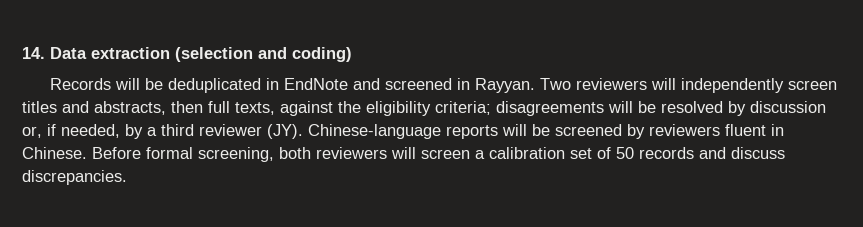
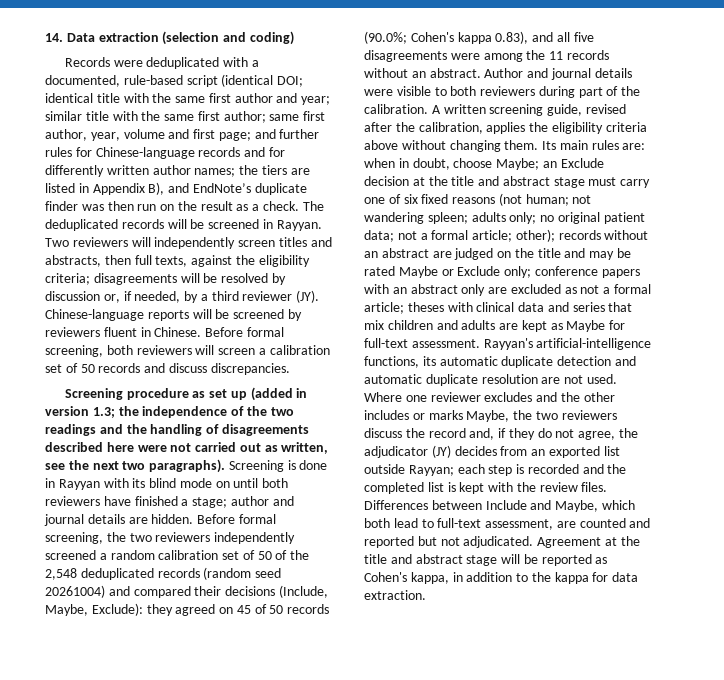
- Records will be deduplicated in EndNote and screened in Rayyan.
+ Records were deduplicated with a documented, rule-based script (identical DOI; identical title with the same first author and year; similar title with the same first author; same first author, year, volume and first page; and further rules for Chinese-language records and for differently written author names; the tiers are listed in Appendix B), and EndNote’s duplicate finder was then run on the result as a check. The deduplicated records will be screened in Rayyan.
+ Screening procedure as set up (added in version 1.3; the independence of the two readings and the handling of disagreements described here were not carried out as written, see the next two paragraphs). Screening is done in Rayyan with its blind mode on until both reviewers have finished a stage; author and journal details are hidden. Before formal screening, the two reviewers independently screened a random calibration set of 50 of the 2,548 deduplicated records (random seed 20261004) and compared their decisions (Include, Maybe, Exclude): they agreed on 45 of 50 records (90.0%; Cohen's kappa 0.83), and all five disagreements were among the 11 records without an abstract. Author and journal details were visible to both reviewers during part of the calibration. A written screening guide, revised after the calibration, applies the eligibility criteria above without changing them. Its main rules are: when in doubt, choose Maybe; an Exclude decision at the title and abstract stage must carry one of six fixed reasons (not human; not wandering spleen; adults only; no original patient data; not a formal article; other); records without an abstract are judged on the title and may be rated Maybe or Exclude only; conference papers with an abstract only are excluded as not a formal article; theses with clinical data and series that mix children and adults are kept as Maybe for full-text assessment. Rayyan's artificial-intelligence functions, its automatic duplicate detection and automatic duplicate resolution are not used. Where one reviewer excludes and the other includes or marks Maybe, the two reviewers discuss the record and, if they do not agree, the adjudicator (JY) decides from an exported list outside Rayyan; each step is recorded and the completed list is kept with the review files. Differences between Include and Maybe, which both lead to full-text assessment, are counted and reported but not adjudicated. Agreement at the title and abstract stage will be reported as Cohen's kappa, in addition to the kappa for data extraction.

